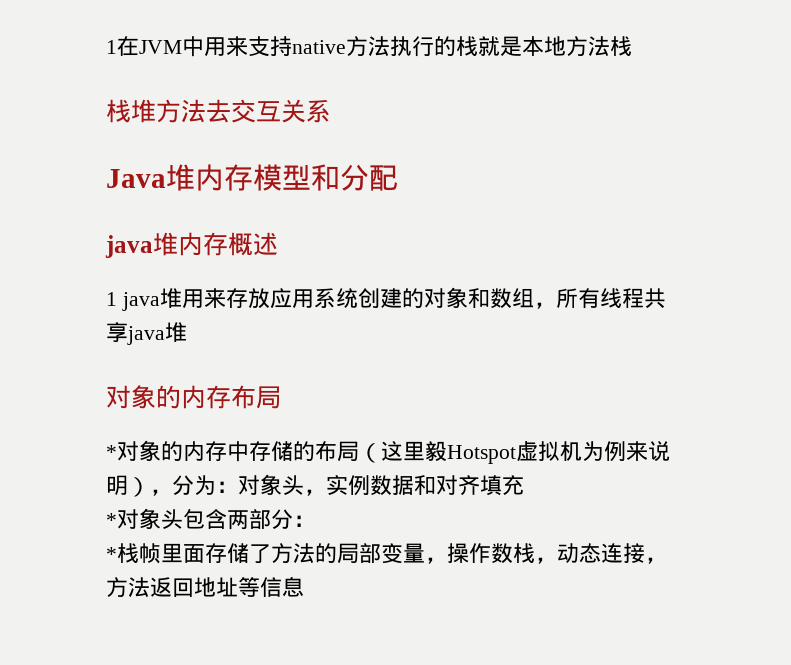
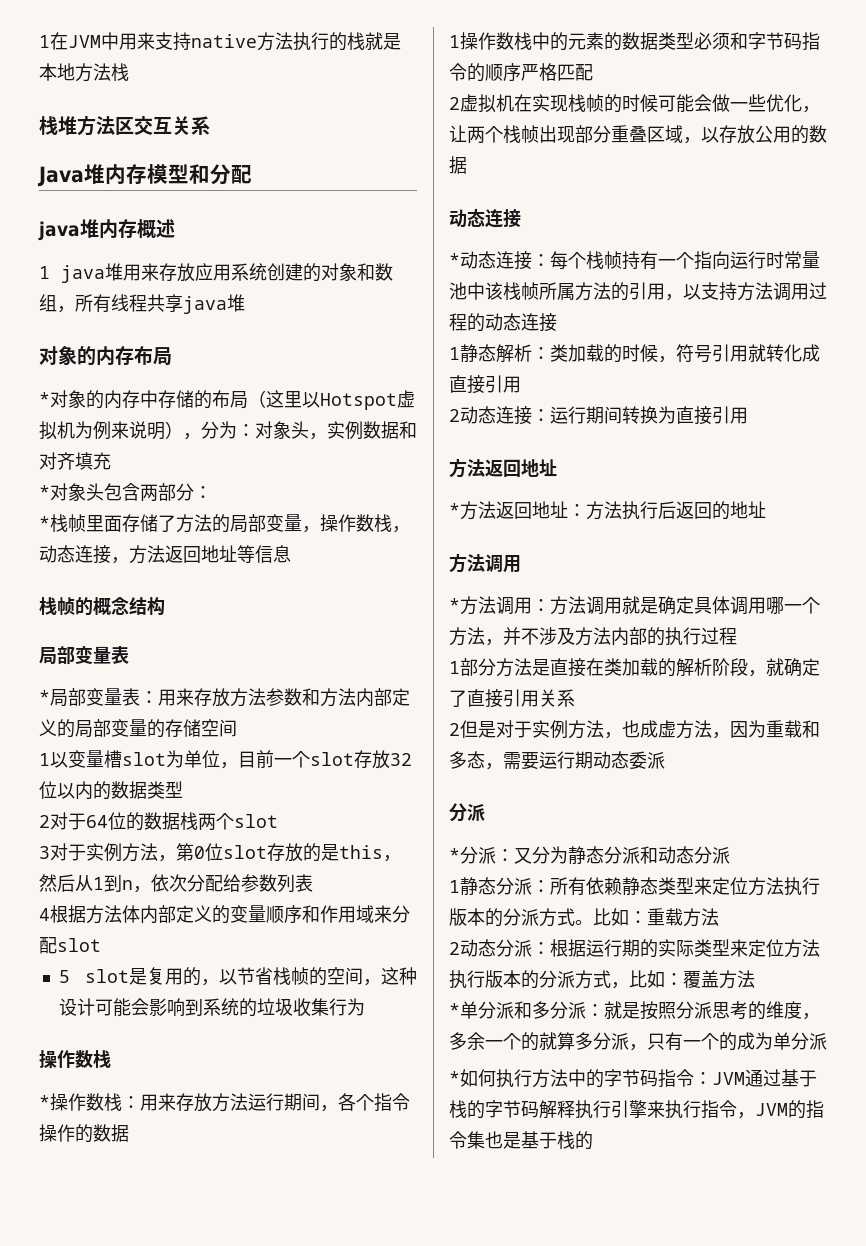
- 栈堆方法去交互关系
+ 栈堆方法区交互关系
- *对象的内存中存储的布局（这里毅Hotspot虚拟机为例来说明），分为：对象头，实例数据和对齐填充
+ *对象的内存中存储的布局（这里以Hotspot虚拟机为例来说明），分为：对象头，实例数据和对齐填充
+ 栈帧的概念结构
+ 局部变量表
+ *局部变量表：用来存放方法参数和方法内部定义的局部变量的存储空间
+ 1以变量槽slot为单位，目前一个slot存放32位以内的数据类型
+ 2对于64位的数据栈两个slot
+ 3对于实例方法，第0位slot存放的是this，然后从1到n，依次分配给参数列表
+ 4根据方法体内部定义的变量顺序和作用域来分配slot
+ 5 slot是复用的，以节省栈帧的空间，这种设计可能会影响到系统的垃圾收集行为
+ 操作数栈
+ *操作数栈：用来存放方法运行期间，各个指令操作的数据
+ 1操作数栈中的元素的数据类型必须和字节码指令的顺序严格匹配
+ 2虚拟机在实现栈帧的时候可能会做一些优化，让两个栈帧出现部分重叠区域，以存放公用的数据
+ 动态连接
+ *动态连接：每个栈帧持有一个指向运行时常量池中该栈帧所属方法的引用，以支持方法调用过程的动态连接
+ 1静态解析：类加载的时候，符号引用就转化成直接引用
+ 2动态连接：运行期间转换为直接引用
+ 方法返回地址
+ *方法返回地址：方法执行后返回的地址
+ 方法调用
+ *方法调用：方法调用就是确定具体调用哪一个方法，并不涉及方法内部的执行过程
+ 1部分方法是直接在类加载的解析阶段，就确定了直接引用关系
+ 2但是对于实例方法，也成虚方法，因为重载和多态，需要运行期动态委派
+ 分派
+ *分派：又分为静态分派和动态分派
+ 1静态分派：所有依赖静态类型来定位方法执行版本的分派方式。比如：重载方法
+ 2动态分派：根据运行期的实际类型来定位方法执行版本的分派方式，比如：覆盖方法
+ *单分派和多分派：就是按照分派思考的维度，多余一个的就算多分派，只有一个的成为单分派
+ *如何执行方法中的字节码指令：JVM通过基于栈的字节码解释执行引擎来执行指令，JVM的指令集也是基于栈的

